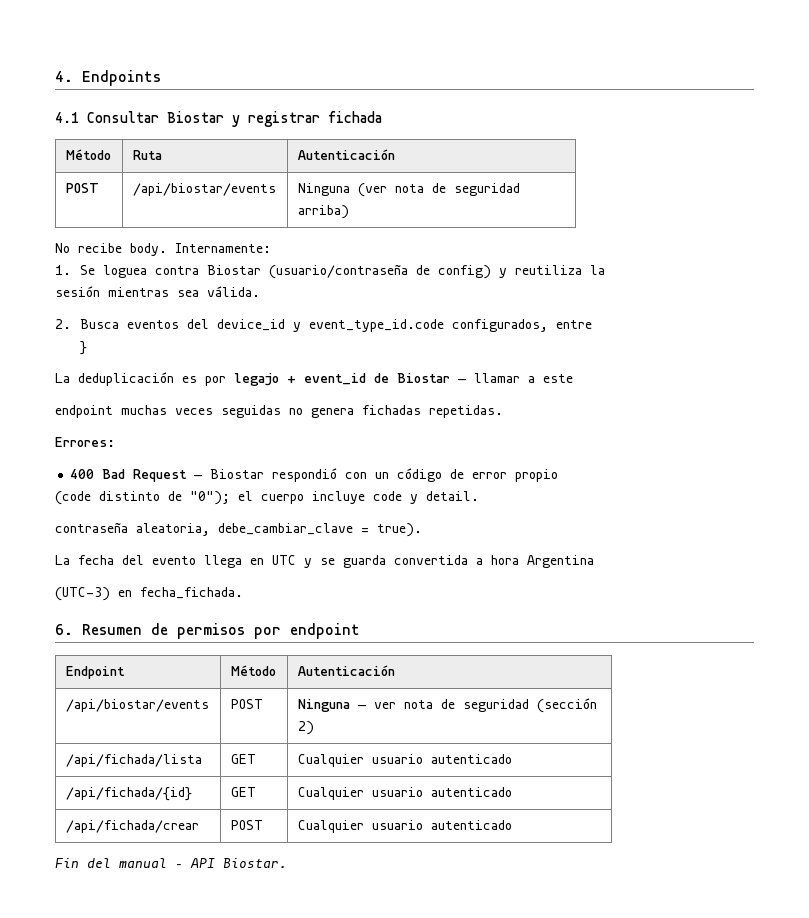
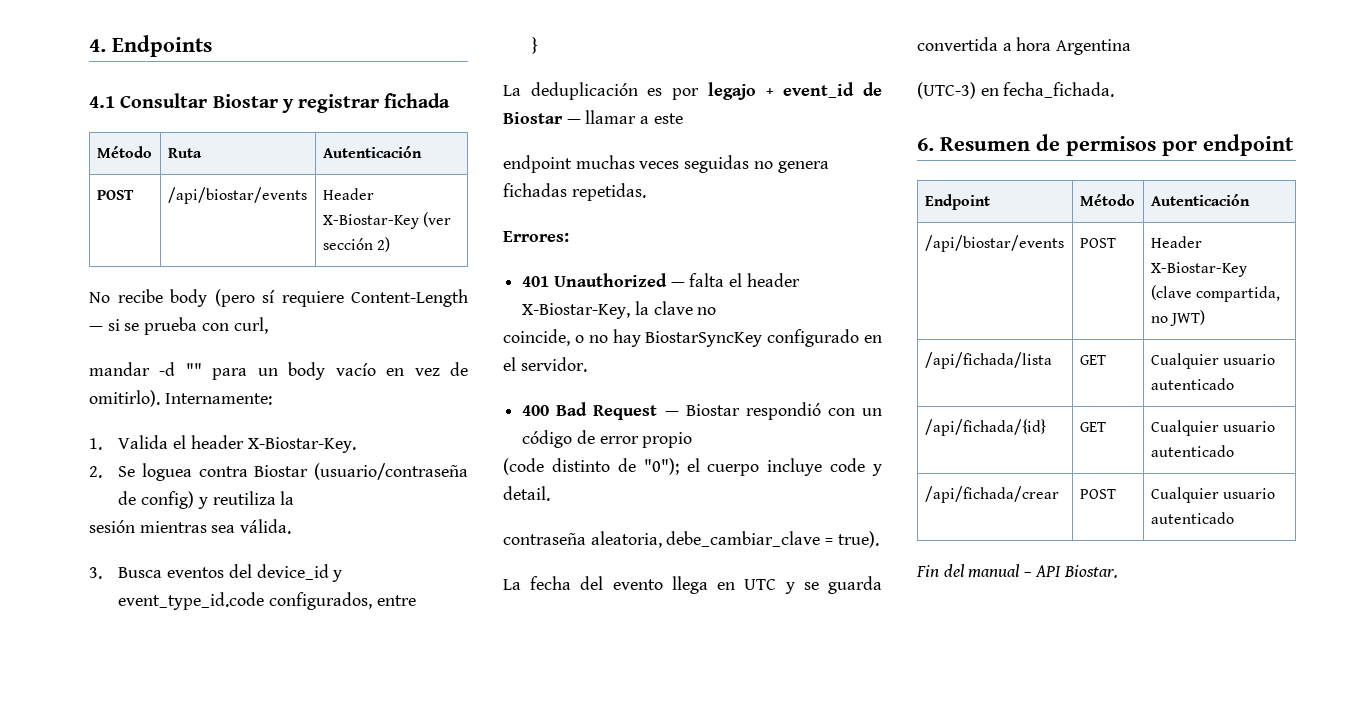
- POST | /api/biostar/events | Ninguna (ver nota de seguridad arriba)
- No recibe body. Internamente:
- 1. Se loguea contra Biostar (usuario/contraseña de config) y reutiliza la
+ POST | /api/biostar/events | Header X-Biostar-Key (ver sección 2)
+ No recibe body (pero sí requiere Content-Length — si se prueba con curl,
+ mandar -d "" para un body vacío en vez de omitirlo). Internamente:
+ 1. Valida el header X-Biostar-Key.
+ 2. Se loguea contra Biostar (usuario/contraseña de config) y reutiliza la
- 2. Busca eventos del device_id y event_type_id.code configurados, entre
+ 3. Busca eventos del device_id y event_type_id.code configurados, entre
+ 401 Unauthorized — falta el header X-Biostar-Key, la clave no
+ coincide, o no hay BiostarSyncKey configurado en el servidor.
- /api/biostar/events | POST | Ninguna — ver nota de seguridad (sección 2)
+ /api/biostar/events | POST | Header X-Biostar-Key (clave compartida, no JWT)

